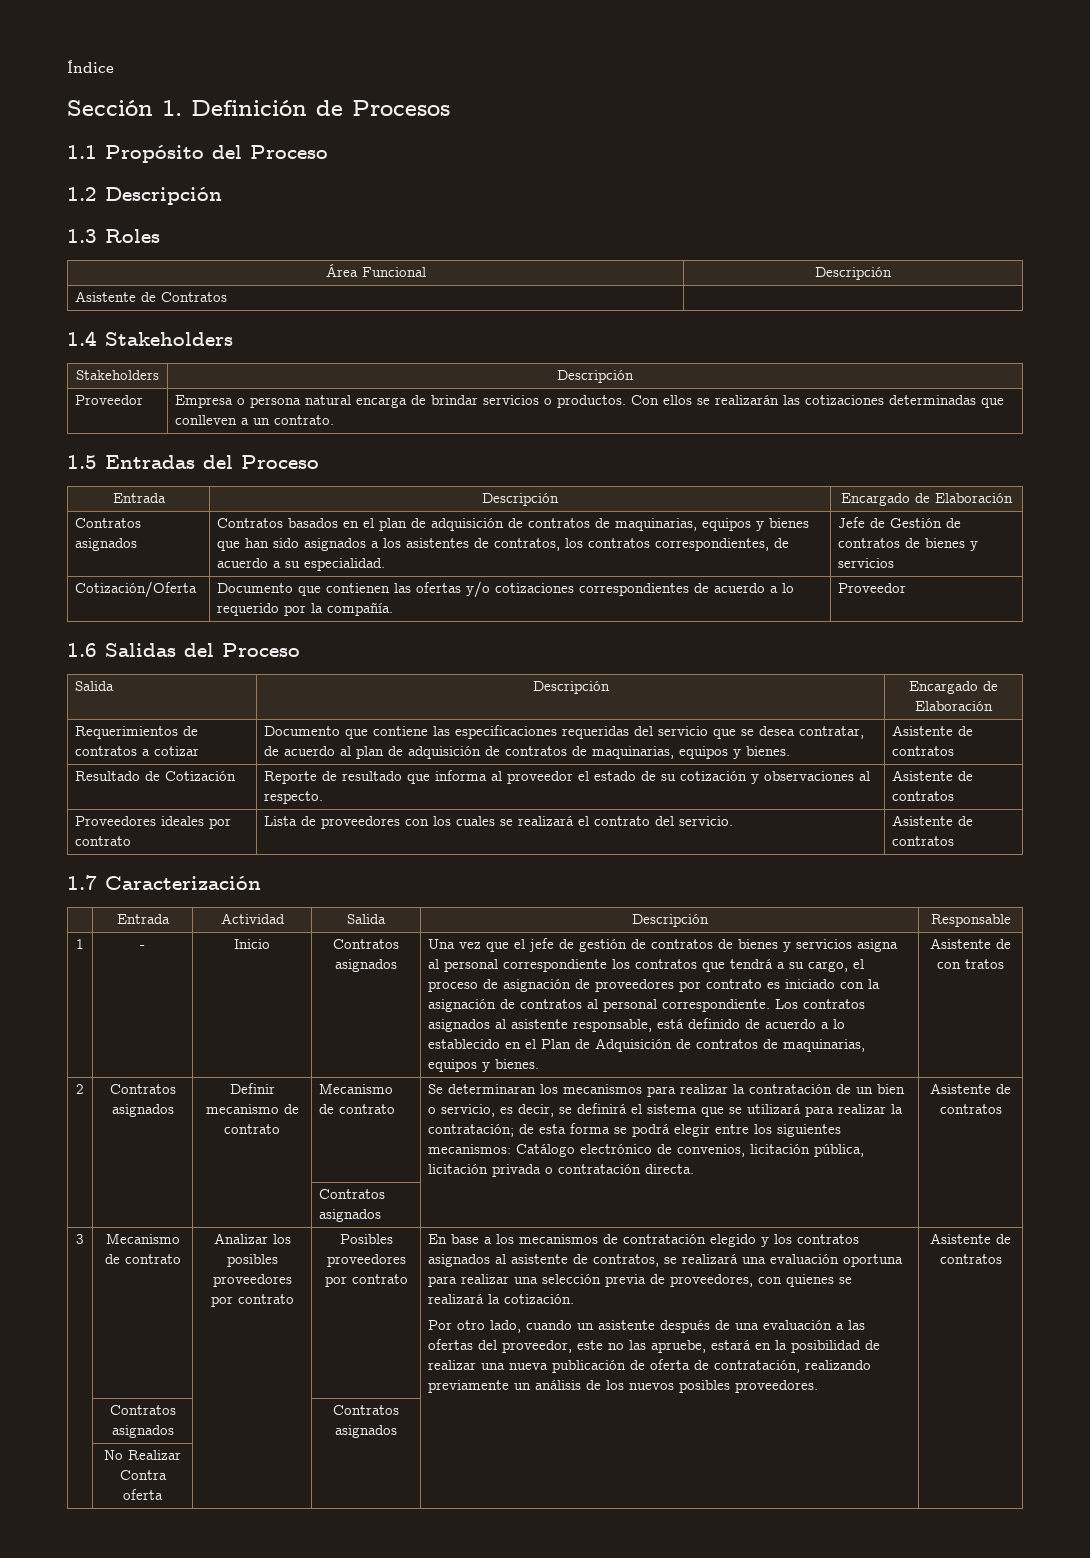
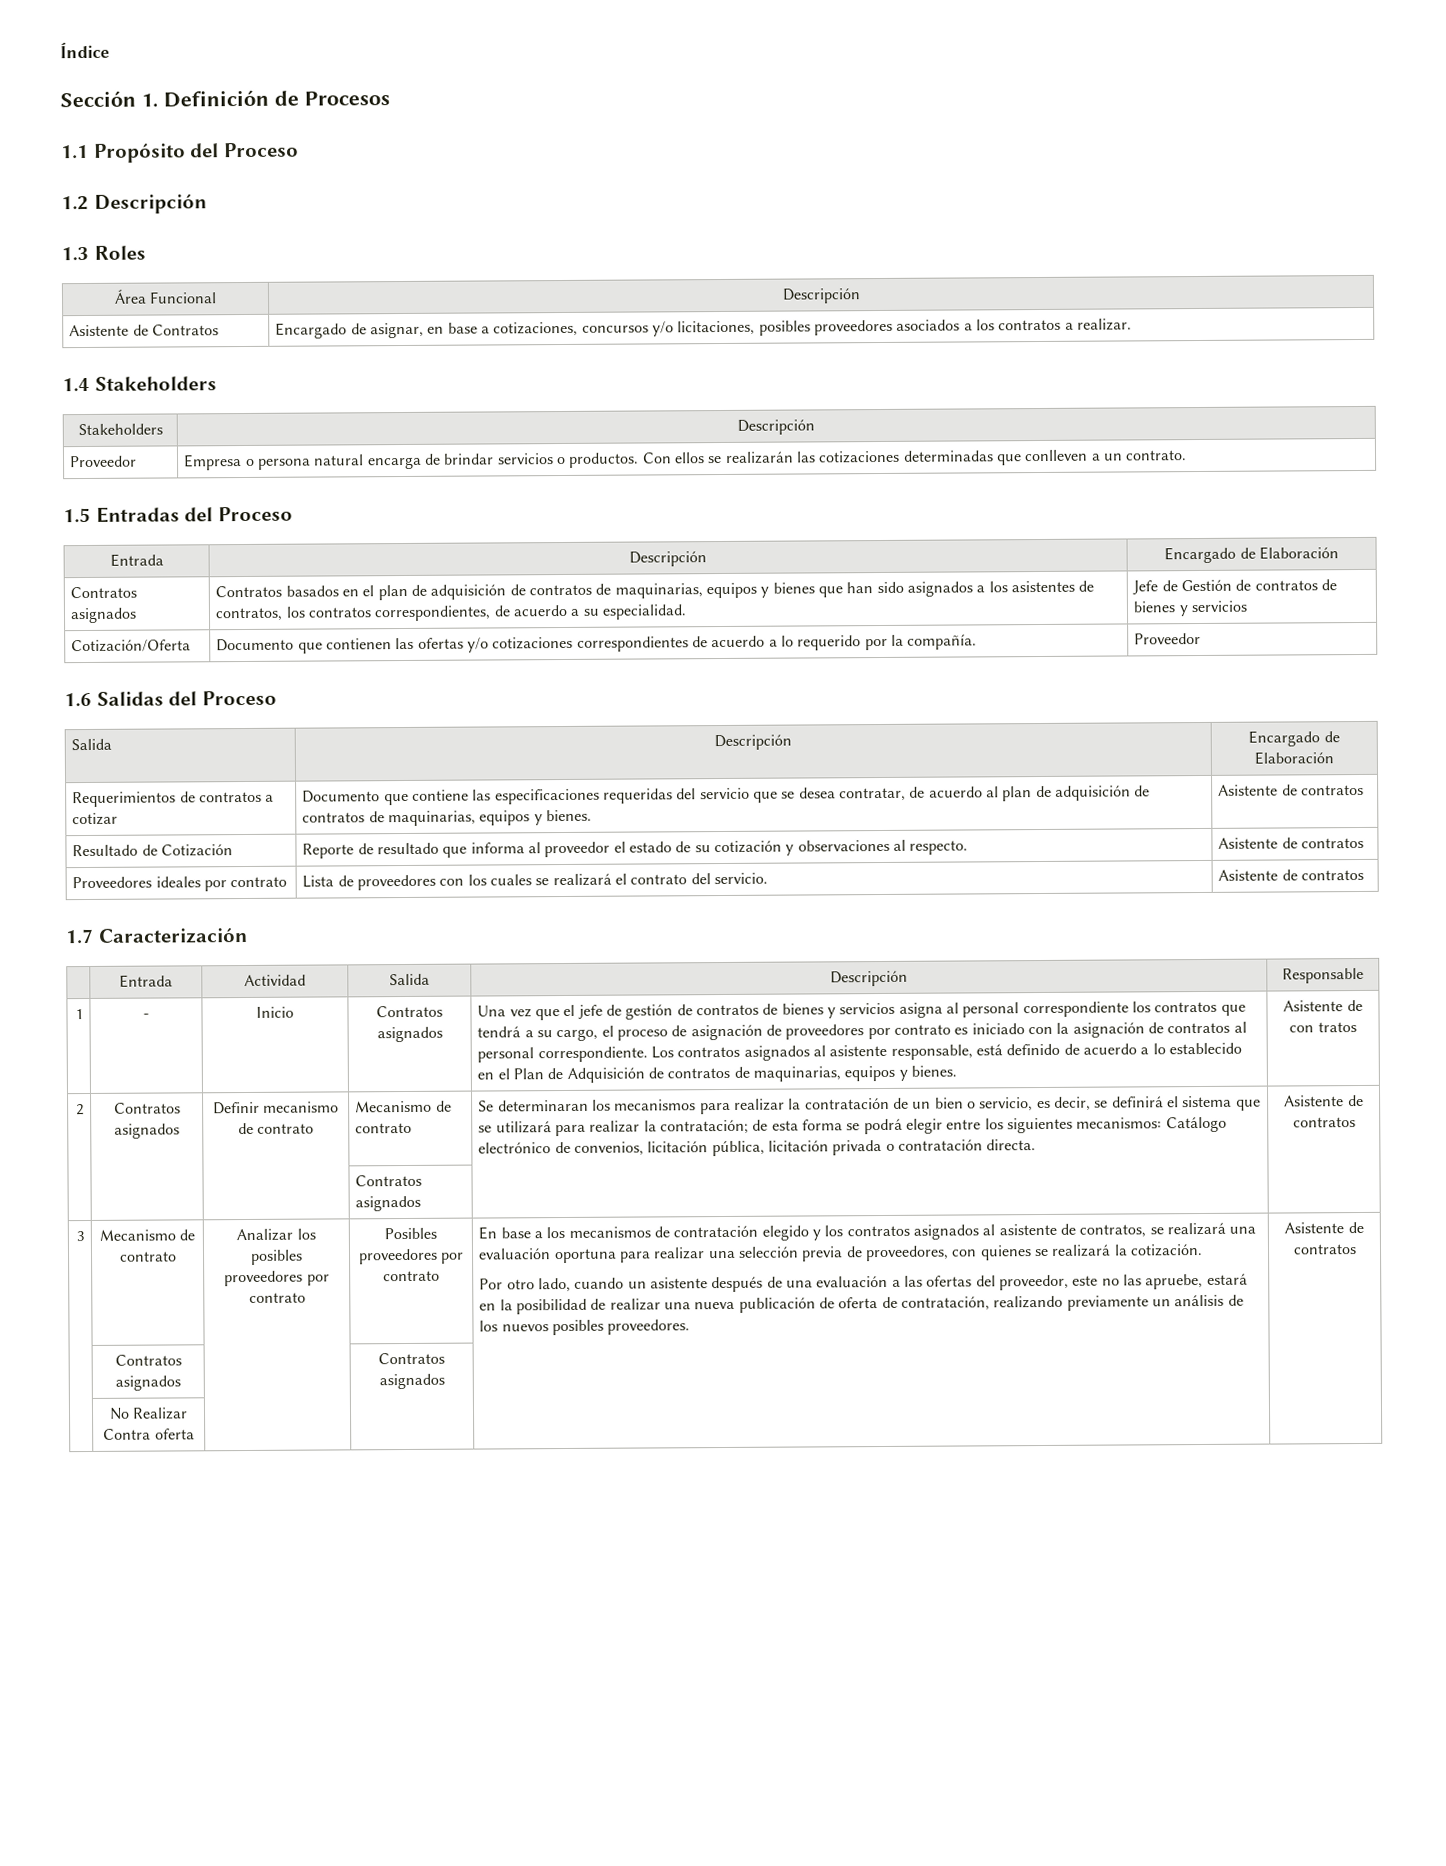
- Asistente de Contratos |
+ Asistente de Contratos | Encargado de asignar, en base a cotizaciones, concursos y/o licitaciones, posibles proveedores asociados a los contratos a realizar.

